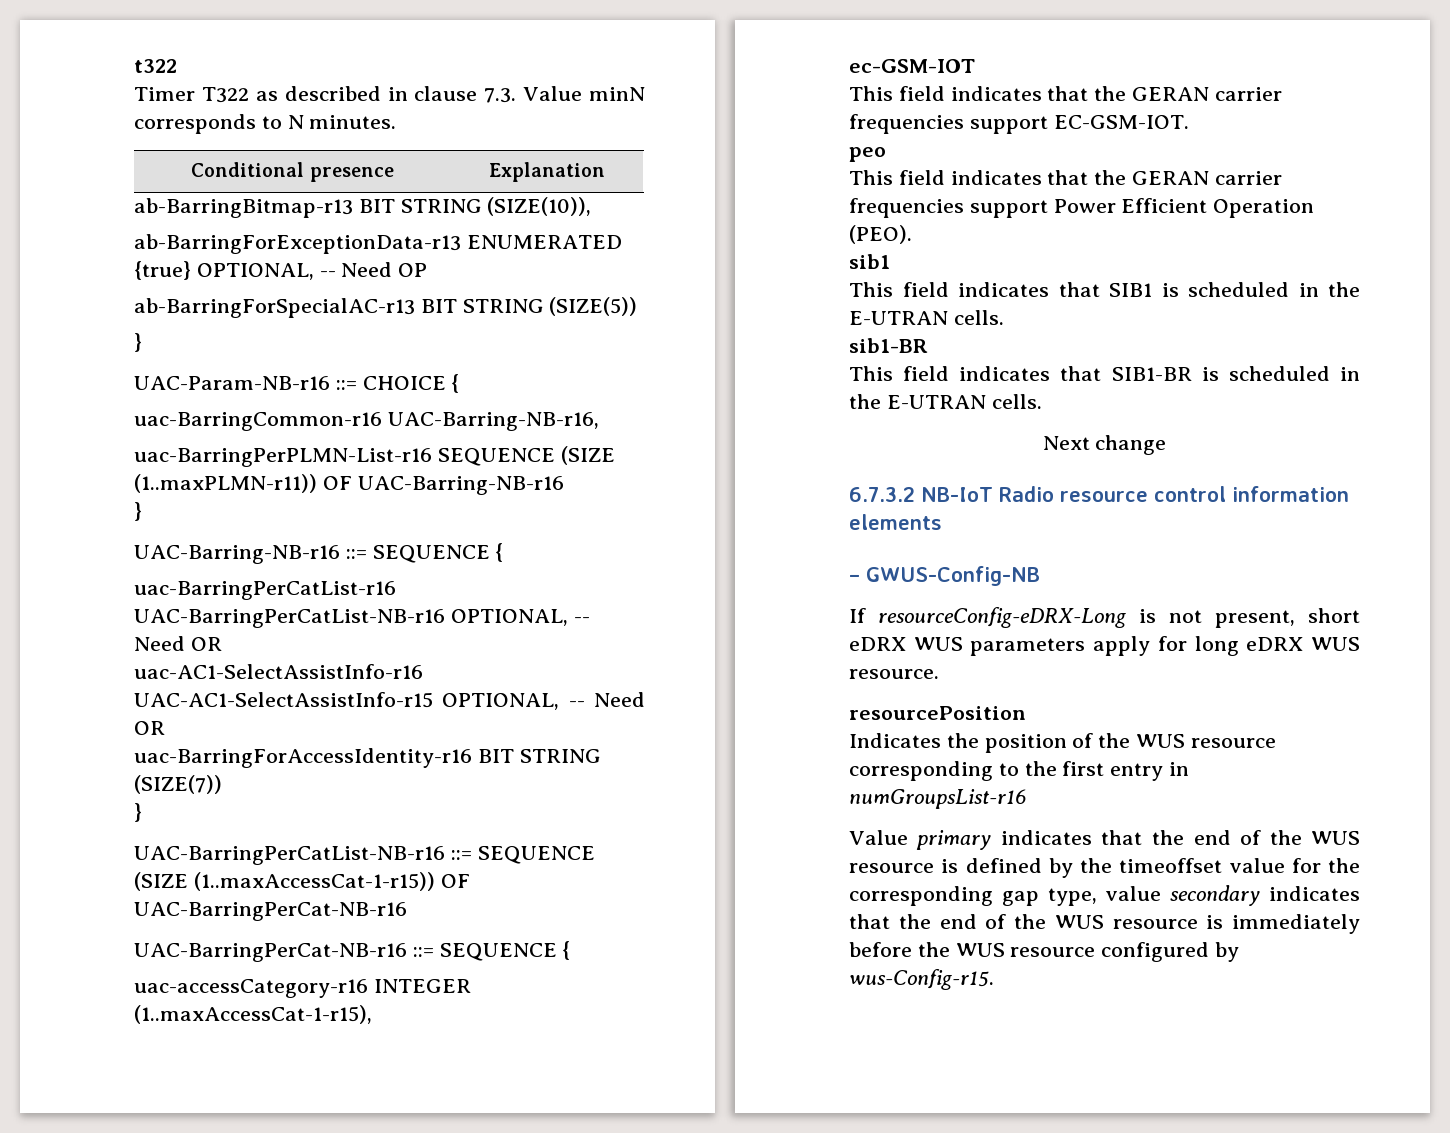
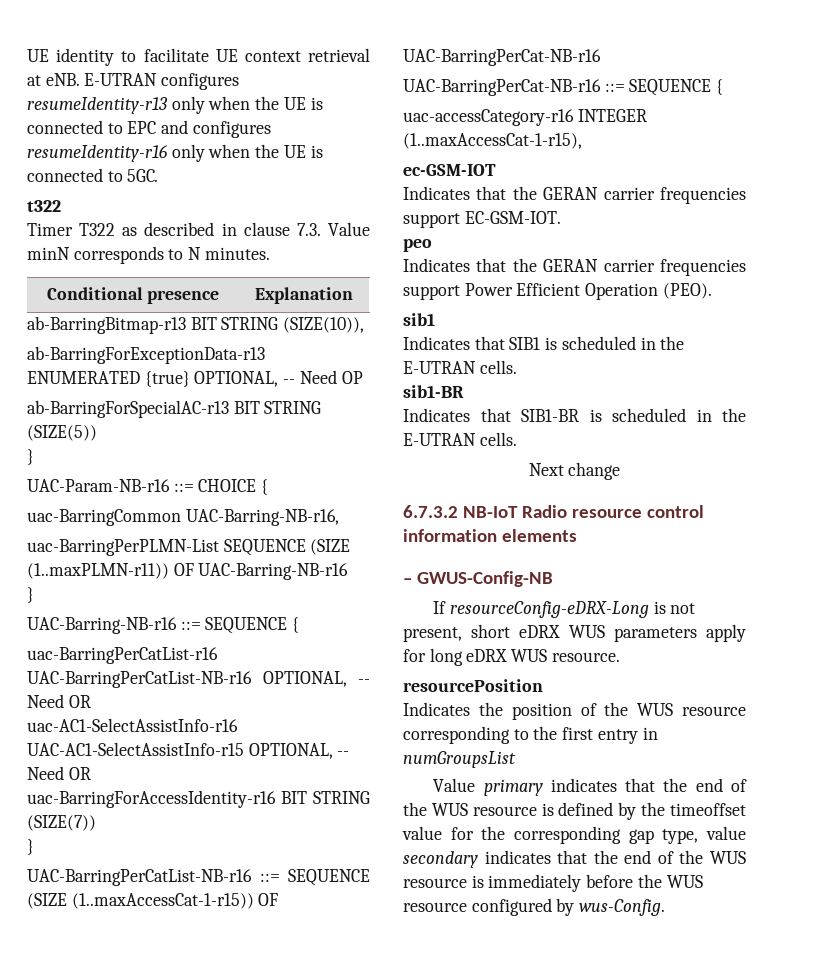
+ UE identity to facilitate UE context retrieval at eNB. E-UTRAN configures resumeIdentity-r13 only when the UE is connected to EPC and configures resumeIdentity-r16 only when the UE is connected to 5GC.
- uac-BarringCommon-r16 UAC-Barring-NB-r16,
+ uac-BarringCommon UAC-Barring-NB-r16,
- uac-BarringPerPLMN-List-r16 SEQUENCE (SIZE (1..maxPLMN-r11)) OF UAC-Barring-NB-r16
+ uac-BarringPerPLMN-List SEQUENCE (SIZE (1..maxPLMN-r11)) OF UAC-Barring-NB-r16
- This field indicates that the GERAN carrier frequencies support EC-GSM-IOT.
+ Indicates that the GERAN carrier frequencies support EC-GSM-IOT.
- This field indicates that the GERAN carrier frequencies support Power Efficient Operation (PEO).
+ Indicates that the GERAN carrier frequencies support Power Efficient Operation (PEO).
- This field indicates that SIB1 is scheduled in the E-UTRAN cells.
+ Indicates that SIB1 is scheduled in the E-UTRAN cells.
- This field indicates that SIB1-BR is scheduled in the E-UTRAN cells.
+ Indicates that SIB1-BR is scheduled in the E-UTRAN cells.
- Indicates the position of the WUS resource corresponding to the first entry in numGroupsList-r16
+ Indicates the position of the WUS resource corresponding to the first entry in numGroupsList
- Value primary indicates that the end of the WUS resource is defined by the timeoffset value for the corresponding gap type, value secondary indicates that the end of the WUS resource is immediately before the WUS resource configured by wus-Config-r15.
+ Value primary indicates that the end of the WUS resource is defined by the timeoffset value for the corresponding gap type, value secondary indicates that the end of the WUS resource is immediately before the WUS resource configured by wus-Config.

